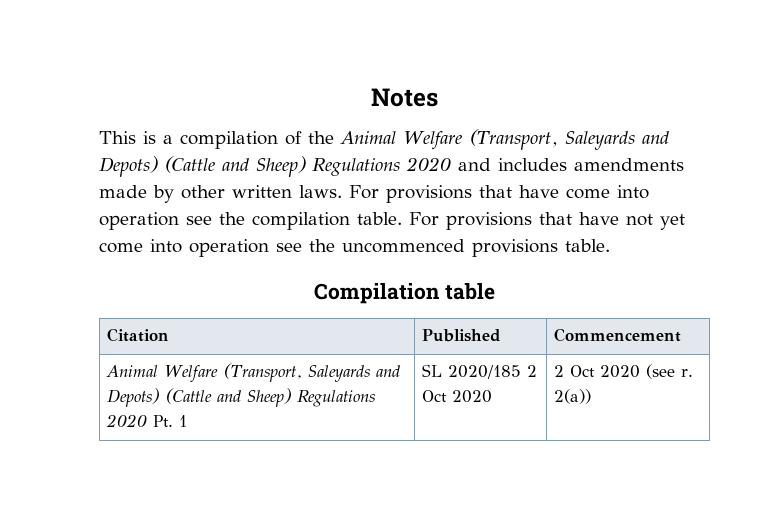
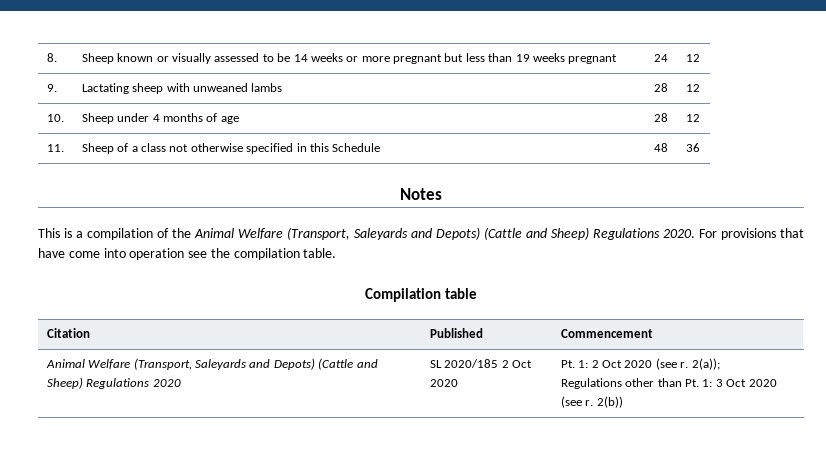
+ 8. | Sheep known or visually assessed to be 14 weeks or more pregnant but less than 19 weeks pregnant | 24 | 12
+ 9. | Lactating sheep with unweaned lambs | 28 | 12
+ 10. | Sheep under 4 months of age | 28 | 12
+ 11. | Sheep of a class not otherwise specified in this Schedule | 48 | 36
- This is a compilation of the Animal Welfare (Transport, Saleyards and Depots) (Cattle and Sheep) Regulations 2020 and includes amendments made by other written laws.
+ This is a compilation of the Animal Welfare (Transport, Saleyards and Depots) (Cattle and Sheep) Regulations 2020.
- For provisions that have not yet come into operation see the uncommenced provisions table.
- Animal Welfare (Transport, Saleyards and Depots) (Cattle and Sheep) Regulations 2020 Pt. 1 | SL 2020/185 2 Oct 2020 | 2 Oct 2020 (see r. 2(a))
+ Animal Welfare (Transport, Saleyards and Depots) (Cattle and Sheep) Regulations 2020 | SL 2020/185 2 Oct 2020 | Pt. 1: 2 Oct 2020 (see r. 2(a));
+ Regulations other than Pt. 1: 3 Oct 2020 (see r. 2(b))

